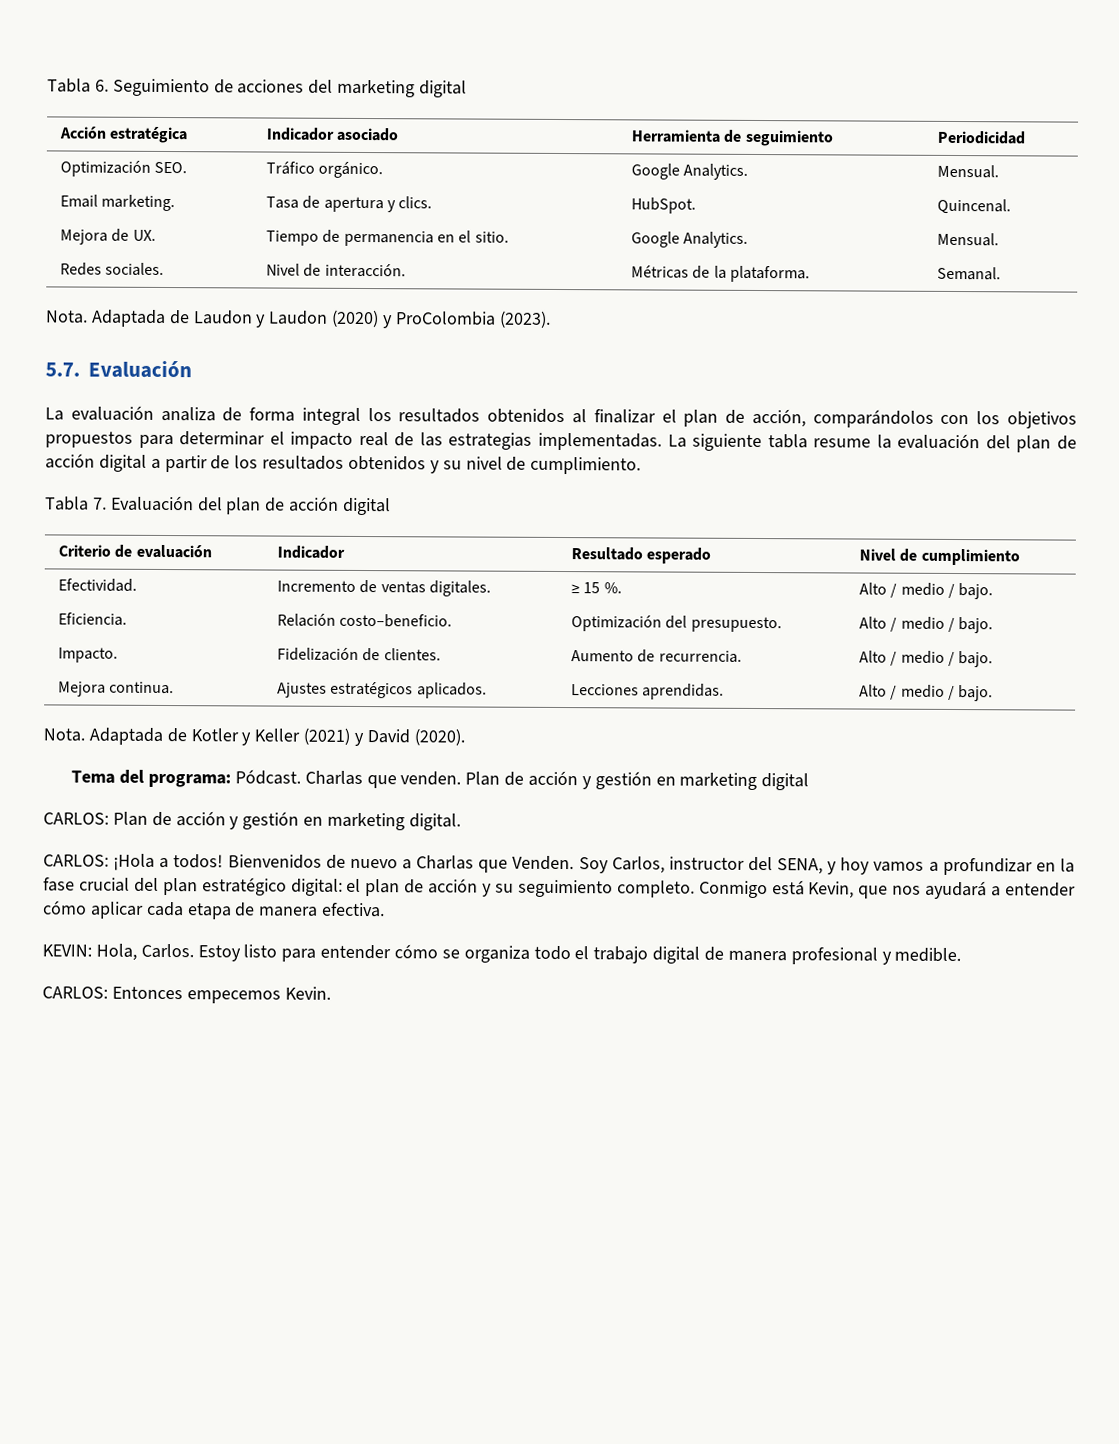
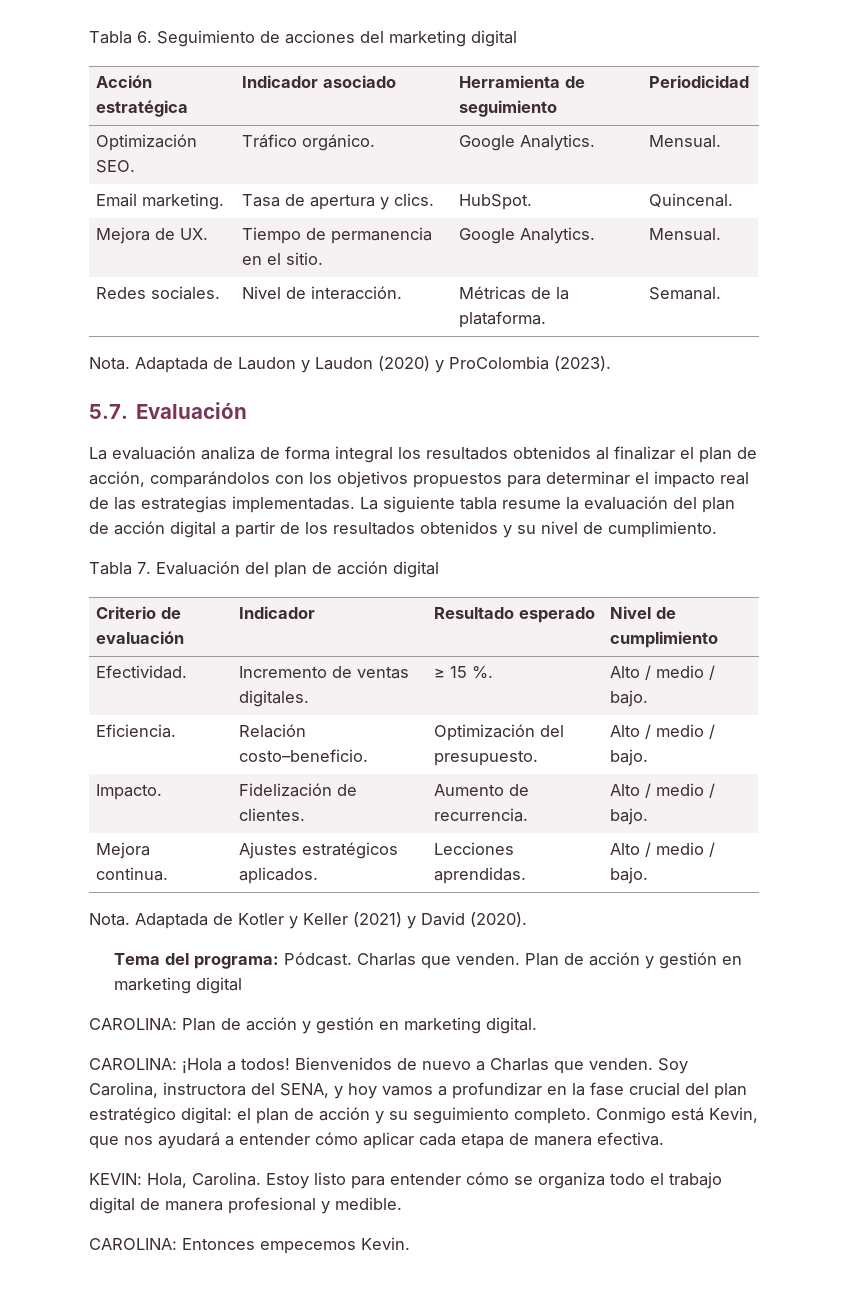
- CARLOS: Plan de acción y gestión en marketing digital.
+ CAROLINA: Plan de acción y gestión en marketing digital.
- CARLOS: ¡Hola a todos!
+ CAROLINA: ¡Hola a todos!
- Bienvenidos de nuevo a Charlas que Venden. Soy Carlos, instructor del SENA, y hoy vamos a profundizar en la fase crucial del plan estratégico digital: el plan de acción y su seguimiento completo.
+ Bienvenidos de nuevo a Charlas que venden. Soy Carolina, instructora del SENA, y hoy vamos a profundizar en la fase crucial del plan estratégico digital: el plan de acción y su seguimiento completo.
- KEVIN: Hola, Carlos.
+ KEVIN: Hola, Carolina.
- CARLOS: Entonces empecemos Kevin.
+ CAROLINA: Entonces empecemos Kevin.

